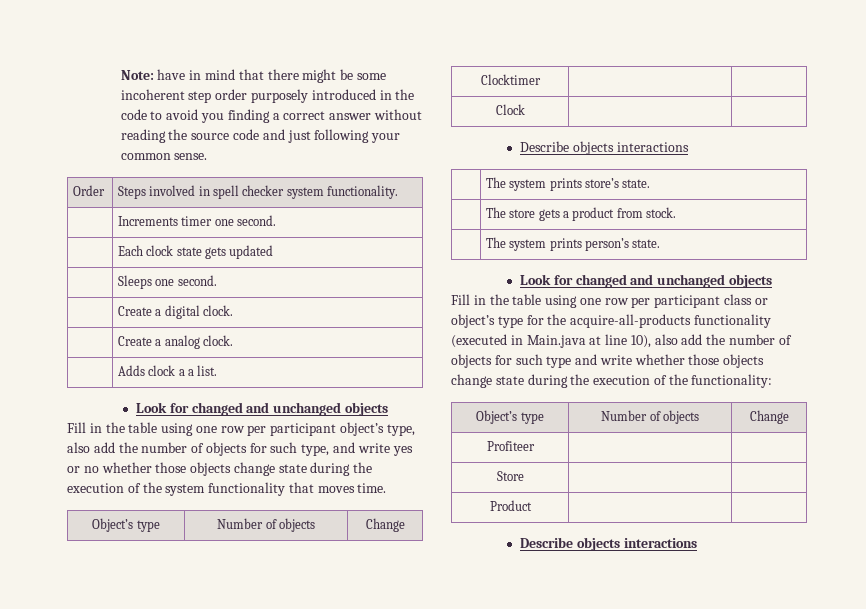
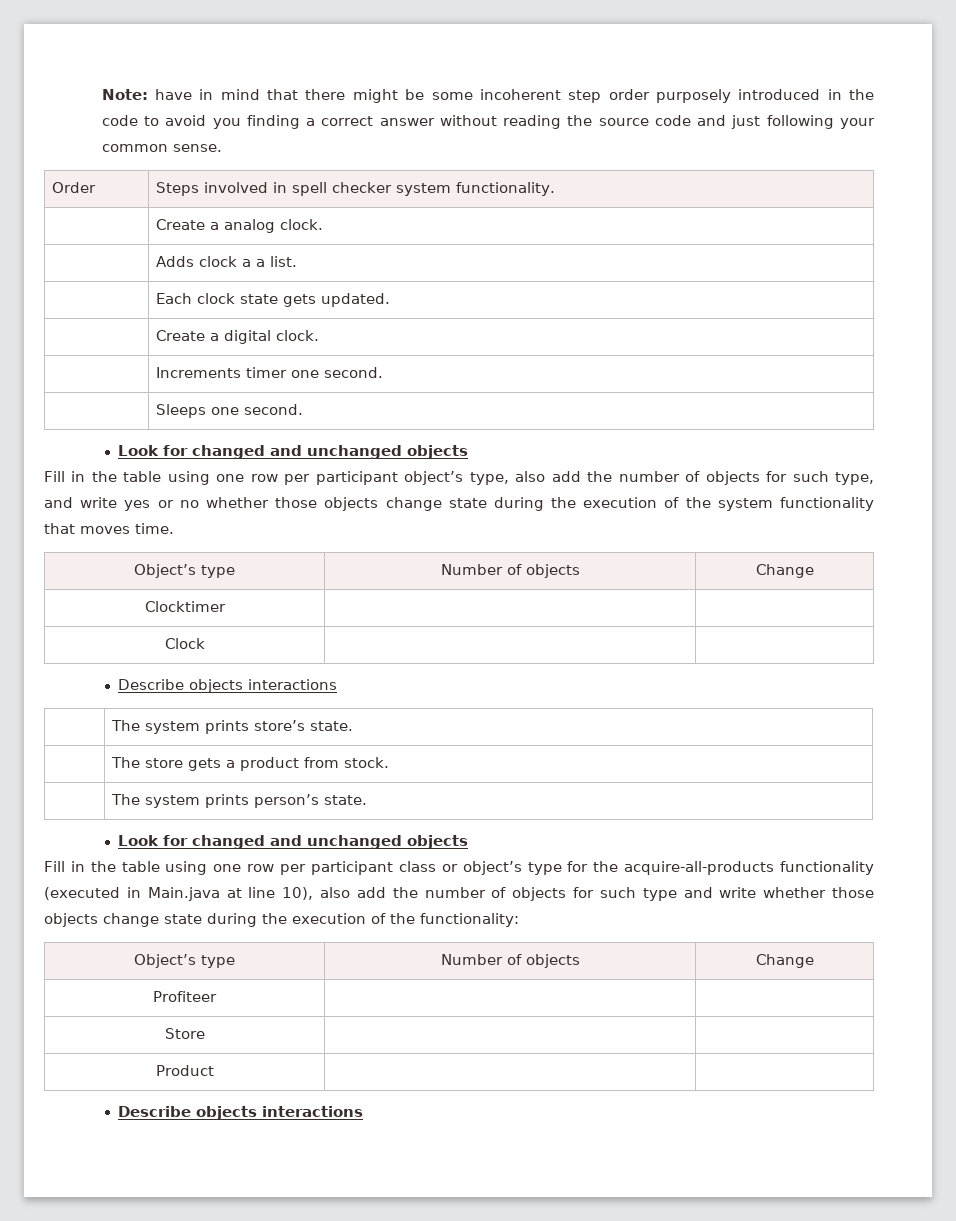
- | Increments timer one second.
- | Each clock state gets updated
- | Sleeps one second.
- | Create a digital clock.
+ | Each clock state gets updated.
+ | Create a digital clock.
+ | Increments timer one second.
+ | Sleeps one second.

